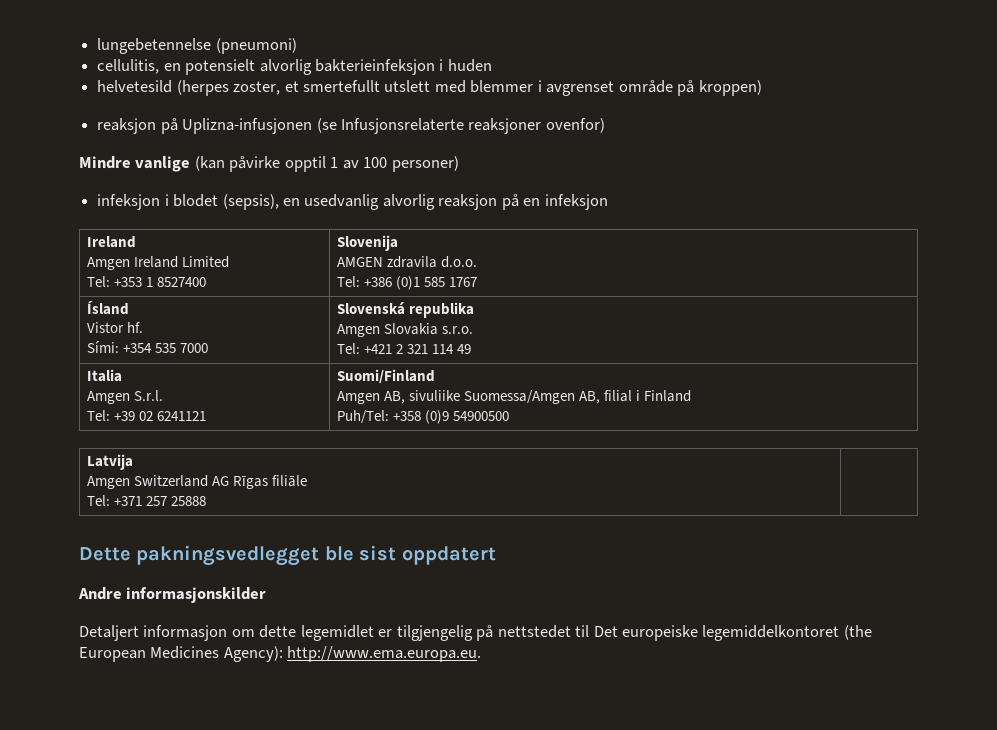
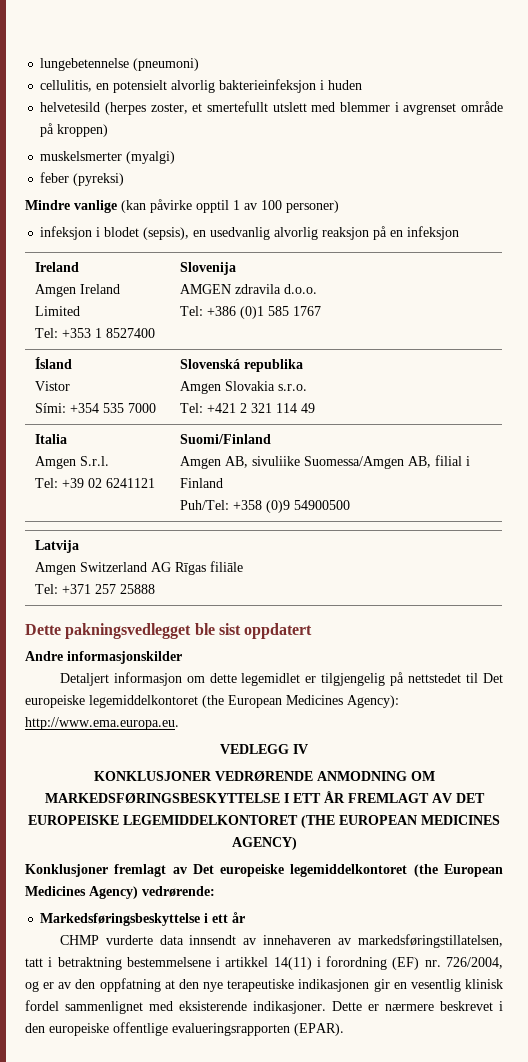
- reaksjon på Uplizna-infusjonen (se Infusjonsrelaterte reaksjoner ovenfor)
+ muskelsmerter (myalgi)
+ feber (pyreksi)
  Ísland
- Vistor hf.
+ Vistor
+ VEDLEGG IV
+ KONKLUSJONER VEDRØRENDE ANMODNING OM MARKEDSFØRINGSBESKYTTELSE I ETT ÅR FREMLAGT AV DET EUROPEISKE LEGEMIDDELKONTORET (THE EUROPEAN MEDICINES AGENCY)
+ Konklusjoner fremlagt av Det europeiske legemiddelkontoret (the European Medicines Agency) vedrørende:
+ Markedsføringsbeskyttelse i ett år
+ CHMP vurderte data innsendt av innehaveren av markedsføringstillatelsen, tatt i betraktning bestemmelsene i artikkel 14(11) i forordning (EF) nr. 726/2004, og er av den oppfatning at den nye terapeutiske indikasjonen gir en vesentlig klinisk fordel sammenlignet med eksisterende indikasjoner. Dette er nærmere beskrevet i den europeiske offentlige evalueringsrapporten (EPAR).

